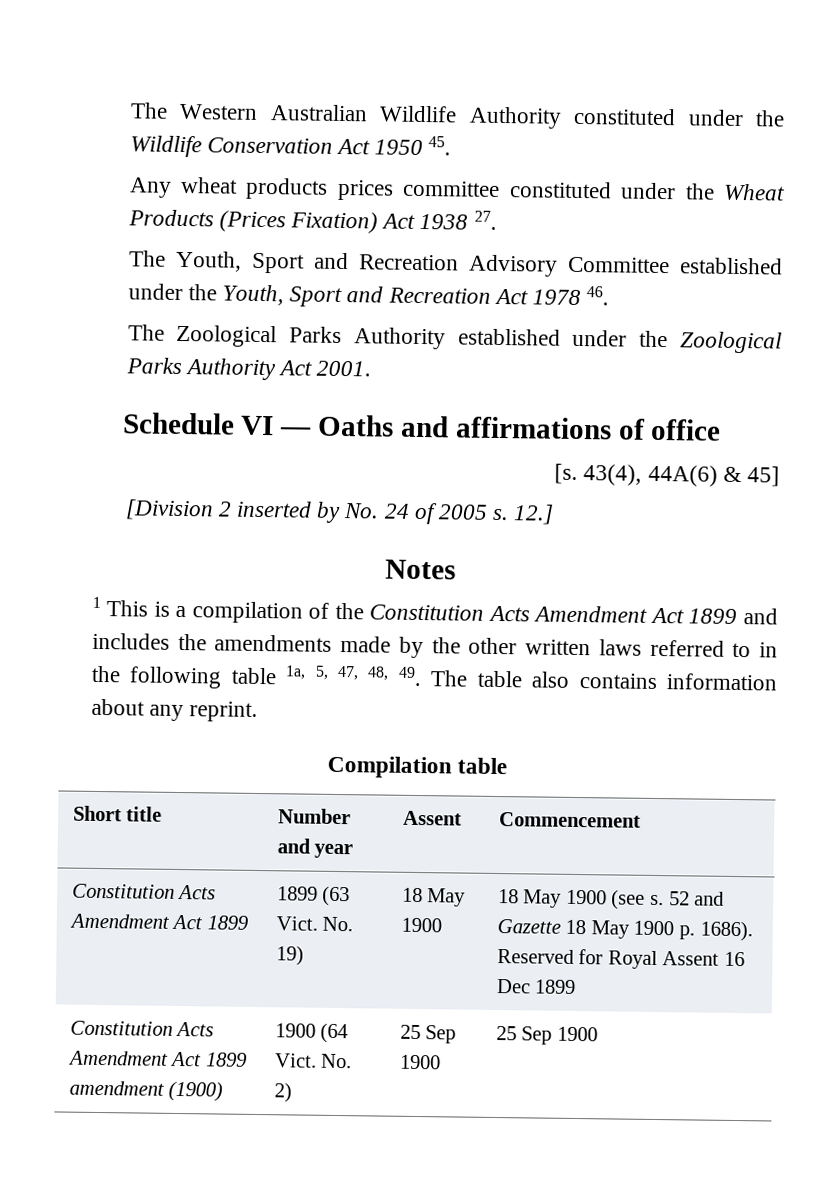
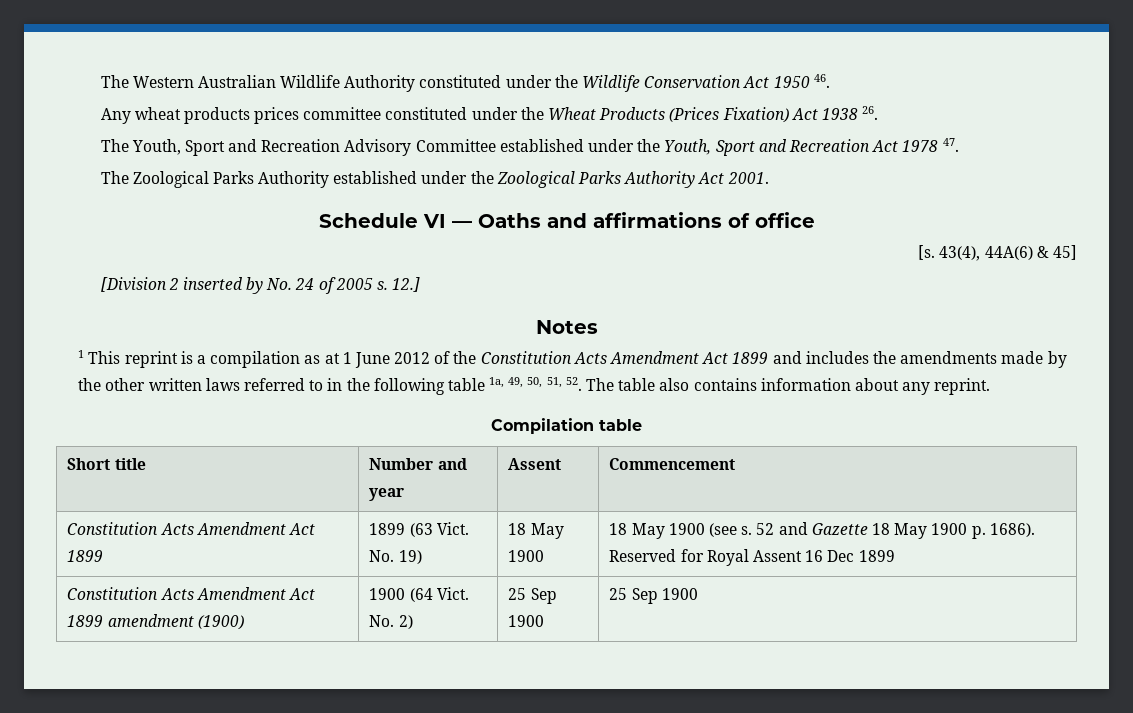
- The Western Australian Wildlife Authority constituted under the Wildlife Conservation Act 1950 45.
+ The Western Australian Wildlife Authority constituted under the Wildlife Conservation Act 1950 46.
- Any wheat products prices committee constituted under the Wheat Products (Prices Fixation) Act 1938 27.
+ Any wheat products prices committee constituted under the Wheat Products (Prices Fixation) Act 1938 26.
- The Youth, Sport and Recreation Advisory Committee established under the Youth, Sport and Recreation Act 1978 46.
+ The Youth, Sport and Recreation Advisory Committee established under the Youth, Sport and Recreation Act 1978 47.
- 1 This is a compilation of the Constitution Acts Amendment Act 1899 and includes the amendments made by the other written laws referred to in the following table 1a, 5, 47, 48, 49. The table also contains information about any reprint.
+ 1 This reprint is a compilation as at 1 June 2012 of the Constitution Acts Amendment Act 1899 and includes the amendments made by the other written laws referred to in the following table 1a, 49, 50, 51, 52. The table also contains information about any reprint.

